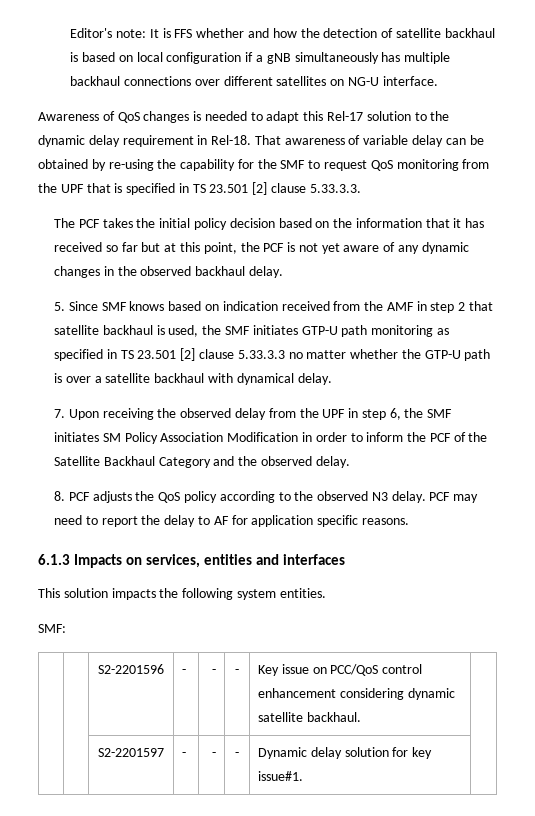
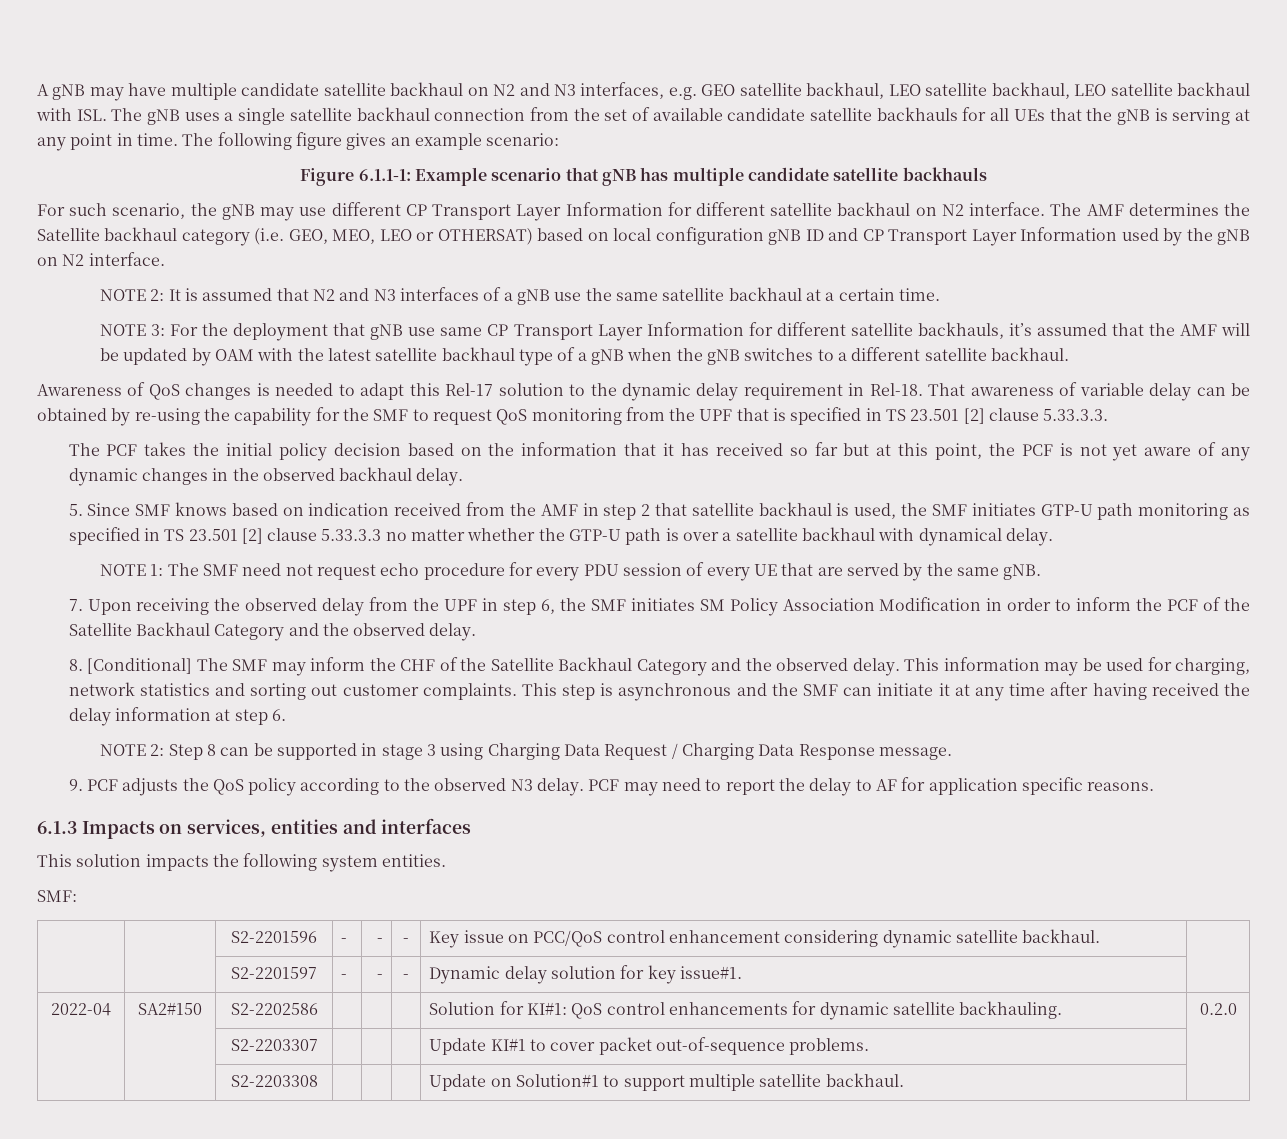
- Editor's note: It is FFS whether and how the detection of satellite backhaul is based on local configuration if a gNB simultaneously has multiple backhaul connections over different satellites on NG-U interface.
+ A gNB may have multiple candidate satellite backhaul on N2 and N3 interfaces, e.g. GEO satellite backhaul, LEO satellite backhaul, LEO satellite backhaul with ISL. The gNB uses a single satellite backhaul connection from the set of available candidate satellite backhauls for all UEs that the gNB is serving at any point in time. The following figure gives an example scenario:
+ Figure 6.1.1-1: Example scenario that gNB has multiple candidate satellite backhauls
+ For such scenario, the gNB may use different CP Transport Layer Information for different satellite backhaul on N2 interface. The AMF determines the Satellite backhaul category (i.e. GEO, MEO, LEO or OTHERSAT) based on local configuration gNB ID and CP Transport Layer Information used by the gNB on N2 interface.
+ NOTE 2: It is assumed that N2 and N3 interfaces of a gNB use the same satellite backhaul at a certain time.
+ NOTE 3: For the deployment that gNB use same CP Transport Layer Information for different satellite backhauls, it’s assumed that the AMF will be updated by OAM with the latest satellite backhaul type of a gNB when the gNB switches to a different satellite backhaul.
+ NOTE 1: The SMF need not request echo procedure for every PDU session of every UE that are served by the same gNB.
- 8. PCF adjusts the QoS policy according to the observed N3 delay.
+ 8. [Conditional] The SMF may inform the CHF of the Satellite Backhaul Category and the observed delay. This information may be used for charging, network statistics and sorting out customer complaints. This step is asynchronous and the SMF can initiate it at any time after having received the delay information at step 6.
+ NOTE 2: Step 8 can be supported in stage 3 using Charging Data Request / Charging Data Response message.
+ 9. PCF adjusts the QoS policy according to the observed N3 delay.
+ 2022-04 | SA2#150 | S2-2202586 | | | | Solution for KI#1: QoS control enhancements for dynamic satellite backhauling. | 0.2.0
+ | | S2-2203307 | | | | Update KI#1 to cover packet out-of-sequence problems. |
+ | | S2-2203308 | | | | Update on Solution#1 to support multiple satellite backhaul. |

